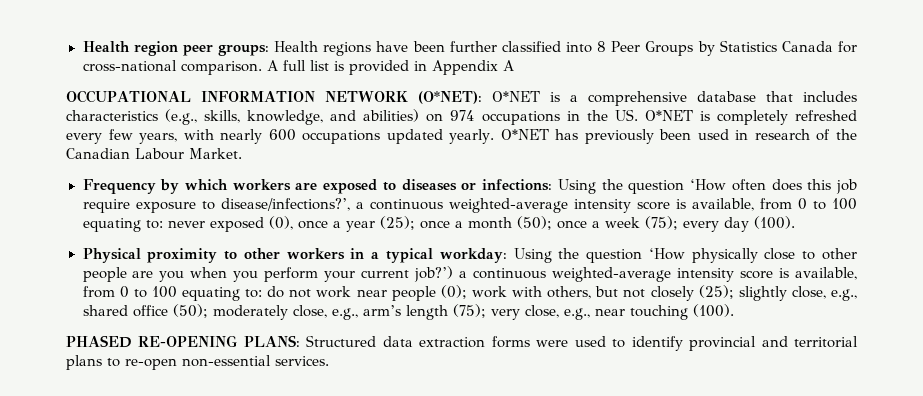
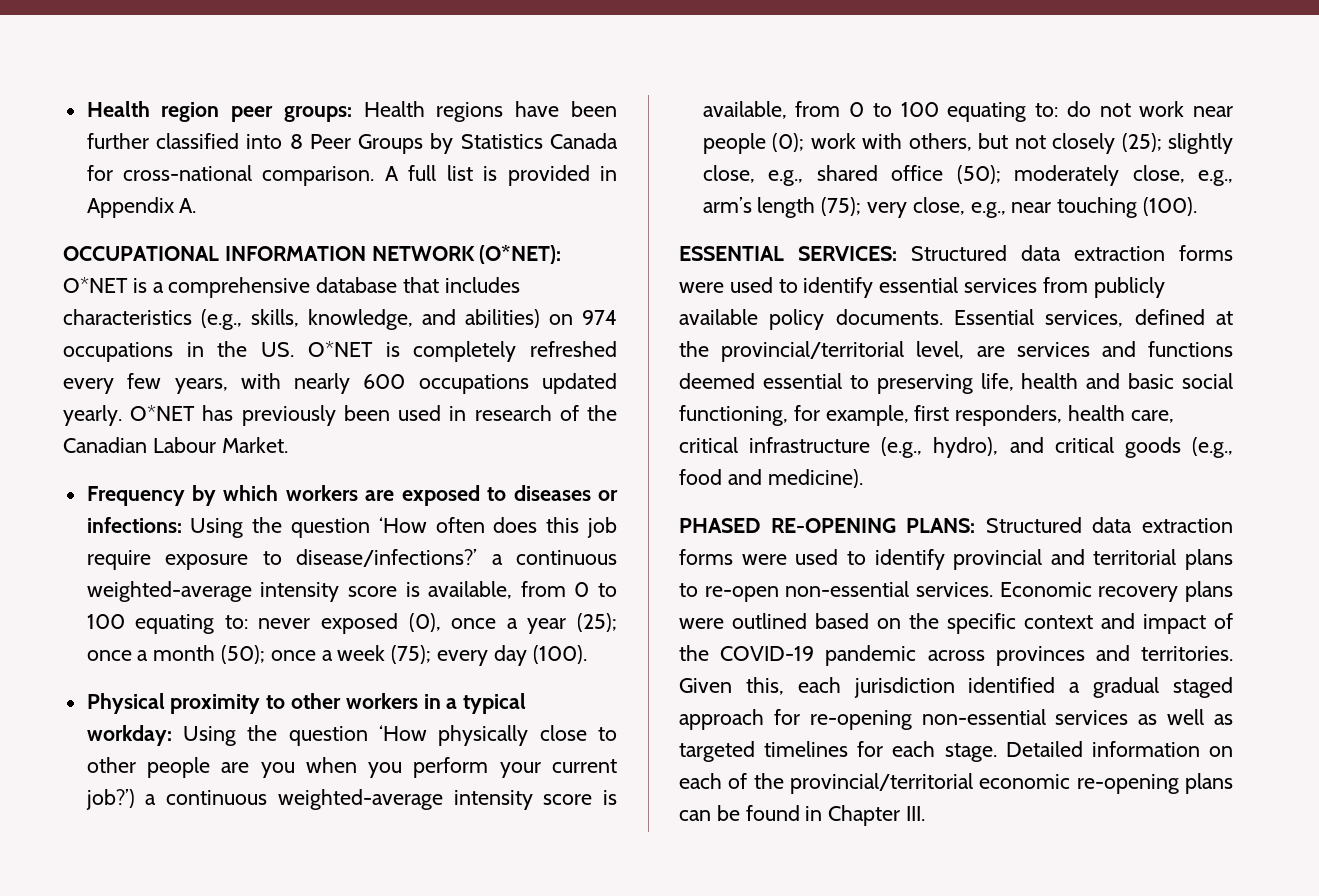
- A full list is provided in Appendix A
+ A full list is provided in Appendix A.
- Frequency by which workers are exposed to diseases or infections: Using the question ‘How often does this job require exposure to disease/infections?’, a continuous weighted-average intensity score is available, from 0 to 100 equating to: never exposed (0), once a year (25); once a month (50); once a week (75); every day (100).
+ Frequency by which workers are exposed to diseases or infections: Using the question ‘How often does this job require exposure to disease/infections?’ a continuous weighted-average intensity score is available, from 0 to 100 equating to: never exposed (0), once a year (25); once a month (50); once a week (75); every day (100).
+ ESSENTIAL SERVICES: Structured data extraction forms were used to identify essential services from publicly available policy documents. Essential services, defined at the provincial/territorial level, are services and functions deemed essential to preserving life, health and basic social functioning, for example, first responders, health care, critical infrastructure (e.g., hydro), and critical goods (e.g., food and medicine).
+ Economic recovery plans were outlined based on the specific context and impact of the COVID-19 pandemic across provinces and territories. Given this, each jurisdiction identified a gradual staged approach for re-opening non-essential services as well as targeted timelines for each stage. Detailed information on each of the provincial/territorial economic re-opening plans can be found in Chapter III.

